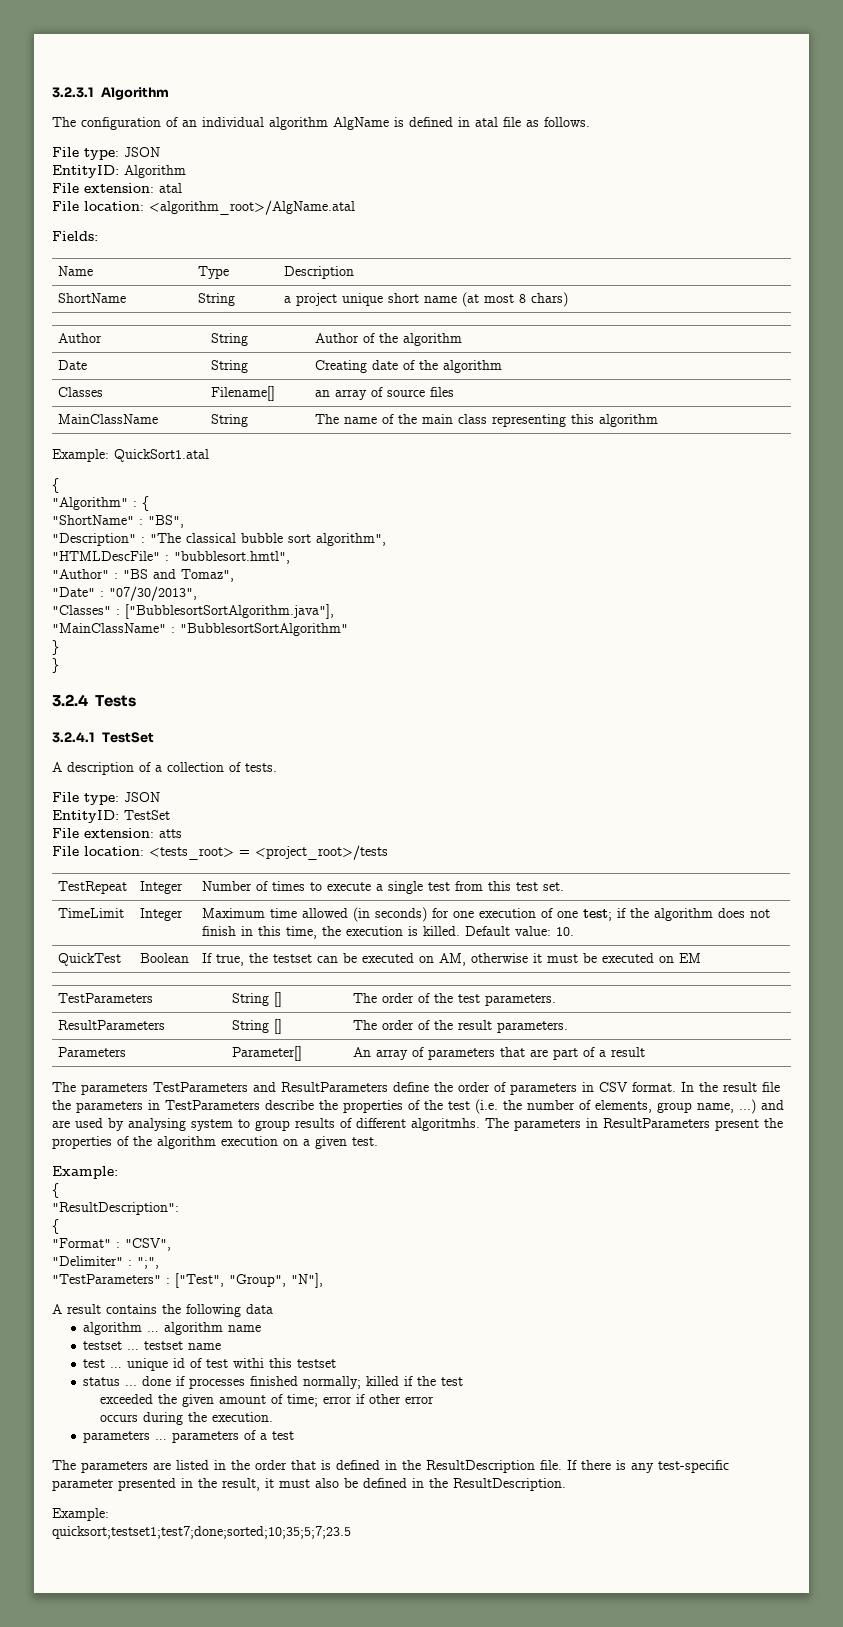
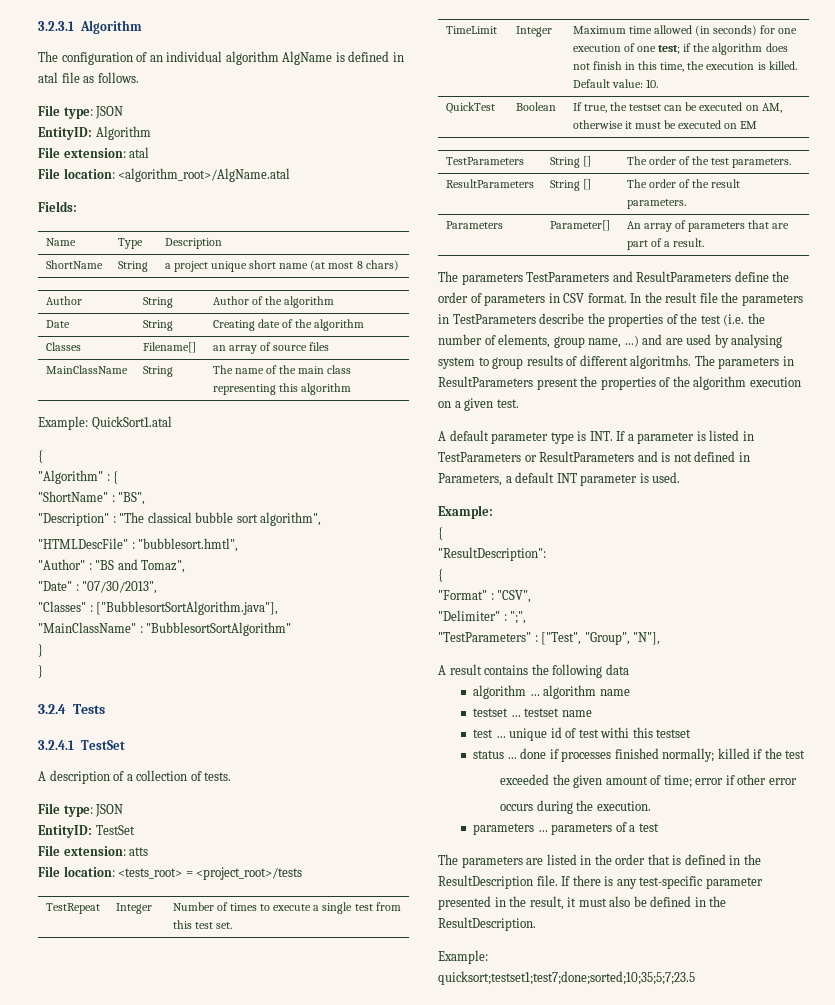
- Parameters | Parameter[] | An array of parameters that are part of a result
+ Parameters | Parameter[] | An array of parameters that are part of a result.
+ A default parameter type is INT. If a parameter is listed in TestParameters or ResultParameters and is not defined in Parameters, a default INT parameter is used.

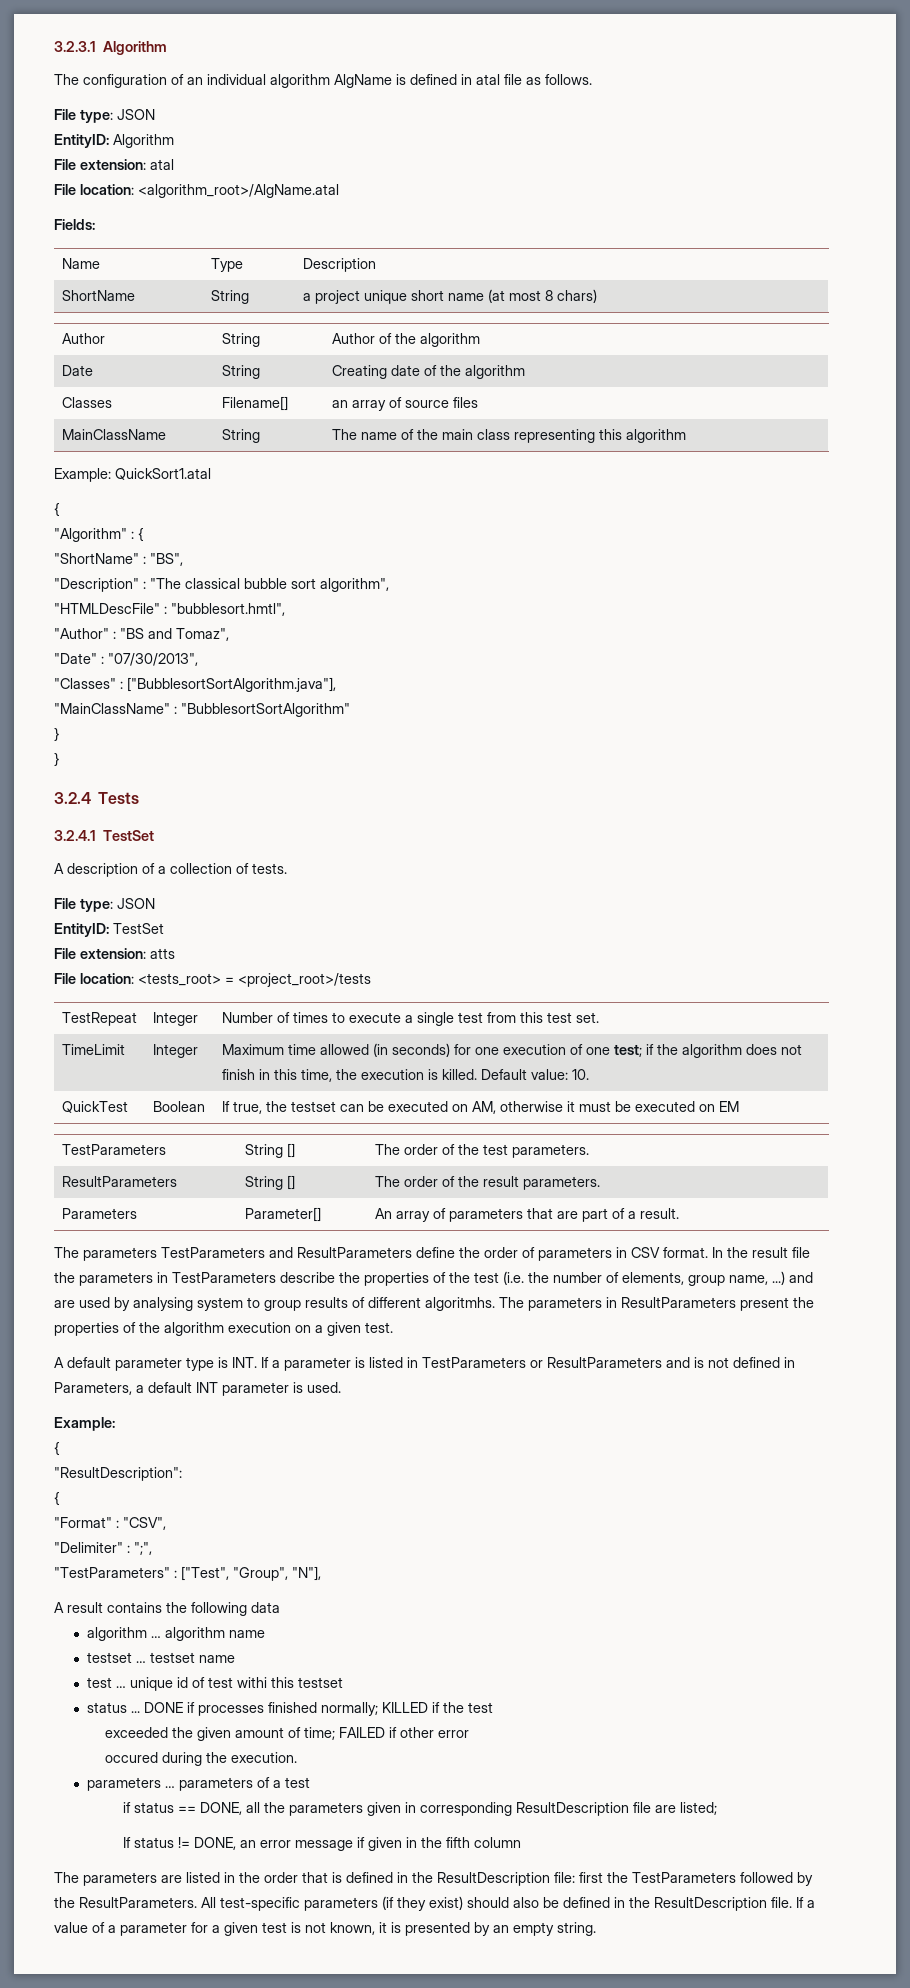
- status ... done if processes finished normally; killed if the test
+ status ... DONE if processes finished normally; KILLED if the test
- exceeded the given amount of time; error if other error
+ exceeded the given amount of time; FAILED if other error
- occurs during the execution.
+ occured during the execution.
+ if status == DONE, all the parameters given in corresponding ResultDescription file are listed;
+ If status != DONE, an error message if given in the fifth column
- The parameters are listed in the order that is defined in the ResultDescription file. If there is any test-specific parameter presented in the result, it must also be defined in the ResultDescription.
- Example:
- quicksort;testset1;test7;done;sorted;10;35;5;7;23.5
+ The parameters are listed in the order that is defined in the ResultDescription file: first the TestParameters followed by the ResultParameters. All test-specific parameters (if they exist) should also be defined in the ResultDescription file. If a value of a parameter for a given test is not known, it is presented by an empty string.

